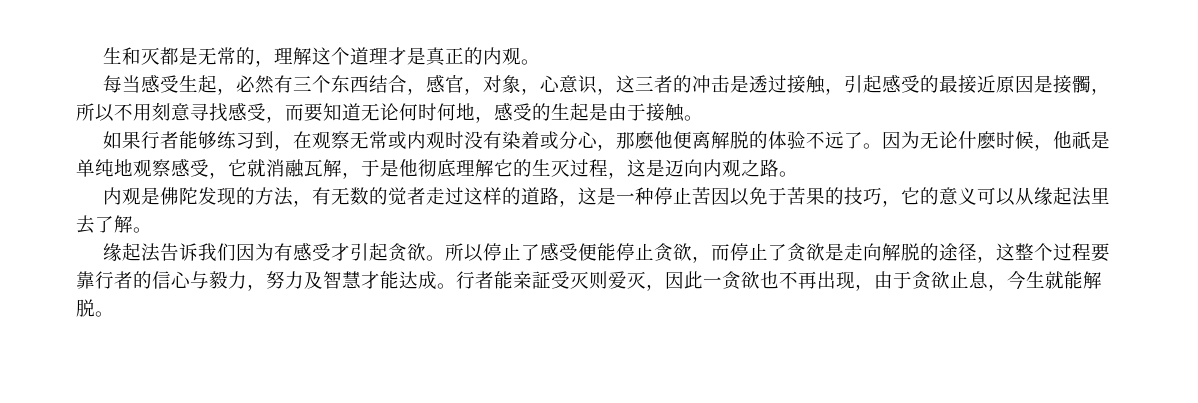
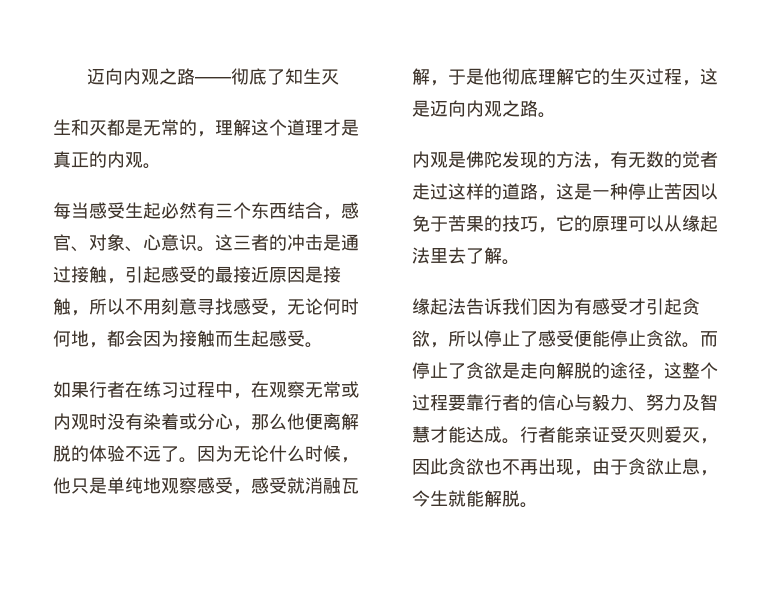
+ 迈向内观之路——彻底了知生灭
- 每当感受生起，必然有三个东西结合，感官，对象，心意识，这三者的冲击是透过接触，引起感受的最接近原因是接髑，所以不用刻意寻找感受，而要知道无论何时何地，感受的生起是由于接触。
+ 每当感受生起必然有三个东西结合，感官、对象、心意识。这三者的冲击是通过接触，引起感受的最接近原因是接触，所以不用刻意寻找感受，无论何时何地，都会因为接触而生起感受。
- 如果行者能够练习到，在观察无常或内观时没有染着或分心，那麽他便离解脱的体验不远了。
+ 如果行者在练习过程中，在观察无常或内观时没有染着或分心，那么他便离解脱的体验不远了。
- 因为无论什麽时候，他祇是单纯地观察感受，它就消融瓦解，于是他彻底理解它的生灭过程，这是迈向内观之路。
+ 因为无论什么时候，他只是单纯地观察感受，感受就消融瓦解，于是他彻底理解它的生灭过程，这是迈向内观之路。
- 内观是佛陀发现的方法，有无数的觉者走过这样的道路，这是一种停止苦因以免于苦果的技巧，它的意义可以从缘起法里去了解。
+ 内观是佛陀发现的方法，有无数的觉者走过这样的道路，这是一种停止苦因以免于苦果的技巧，它的原理可以从缘起法里去了解。
- 缘起法告诉我们因为有感受才引起贪欲。所以停止了感受便能停止贪欲，而停止了贪欲是走向解脱的途径，这整个过程要靠行者的信心与毅力，努力及智慧才能达成。
+ 缘起法告诉我们因为有感受才引起贪欲，所以停止了感受便能停止贪欲。而停止了贪欲是走向解脱的途径，这整个过程要靠行者的信心与毅力、努力及智慧才能达成。
- 行者能亲証受灭则爱灭，因此一贪欲也不再出现，由于贪欲止息，今生就能解脱。
+ 行者能亲证受灭则爱灭，因此贪欲也不再出现，由于贪欲止息，今生就能解脱。

